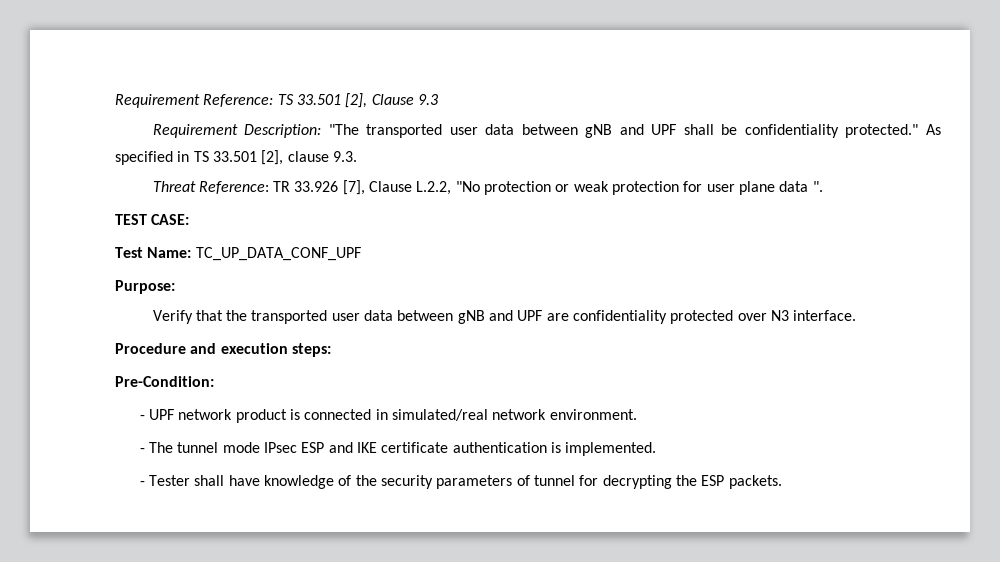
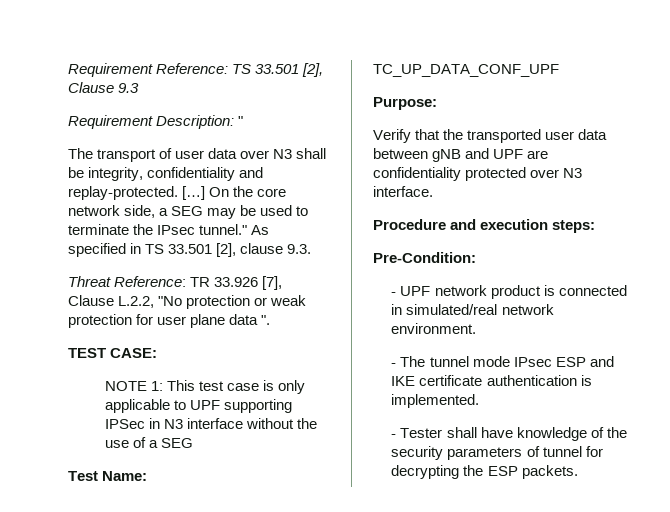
- Requirement Description: "The transported user data between gNB and UPF shall be confidentiality protected."
+ Requirement Description: "
+ The transport of user data over N3 shall be integrity, confidentiality and replay-protected. […] On the core network side, a SEG may be used to terminate the IPsec tunnel."
+ NOTE 1: This test case is only applicable to UPF supporting IPSec in N3 interface without the use of a SEG

